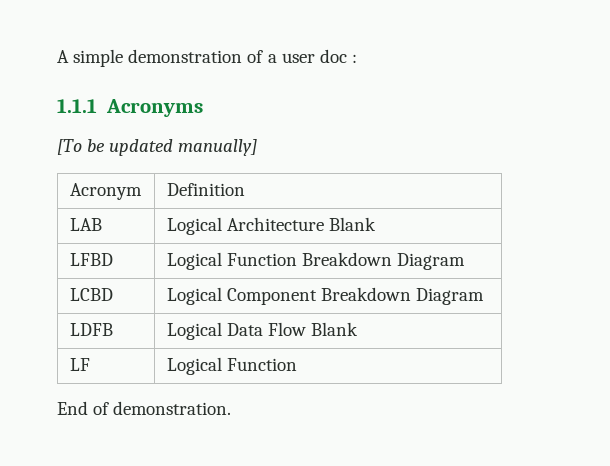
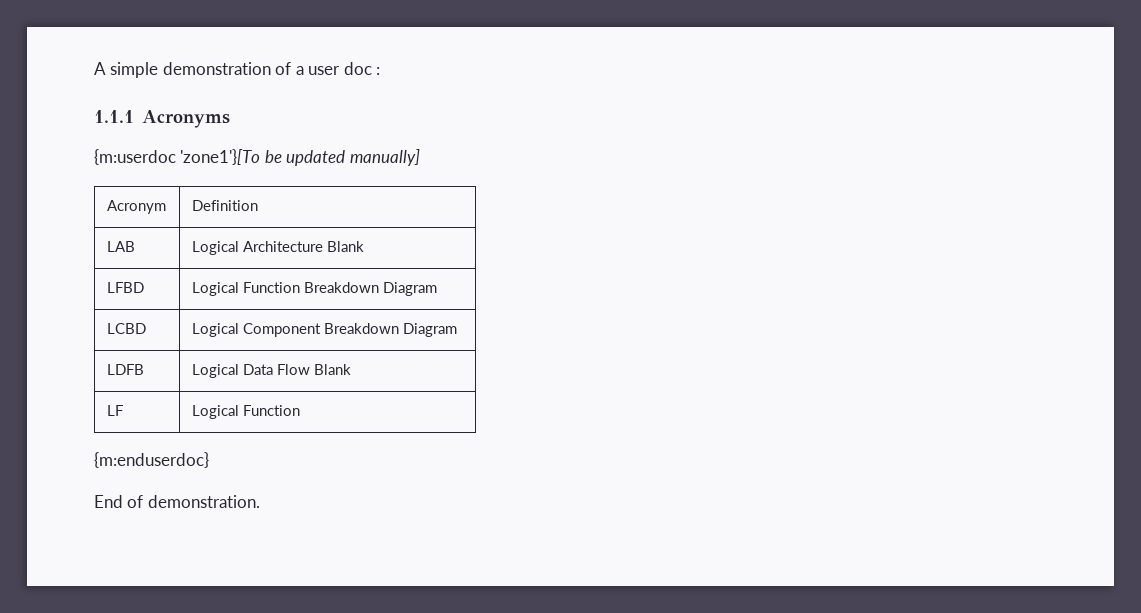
- [To be updated manually]
+ {m:userdoc 'zone1'}[To be updated manually]
+ {m:enduserdoc}

